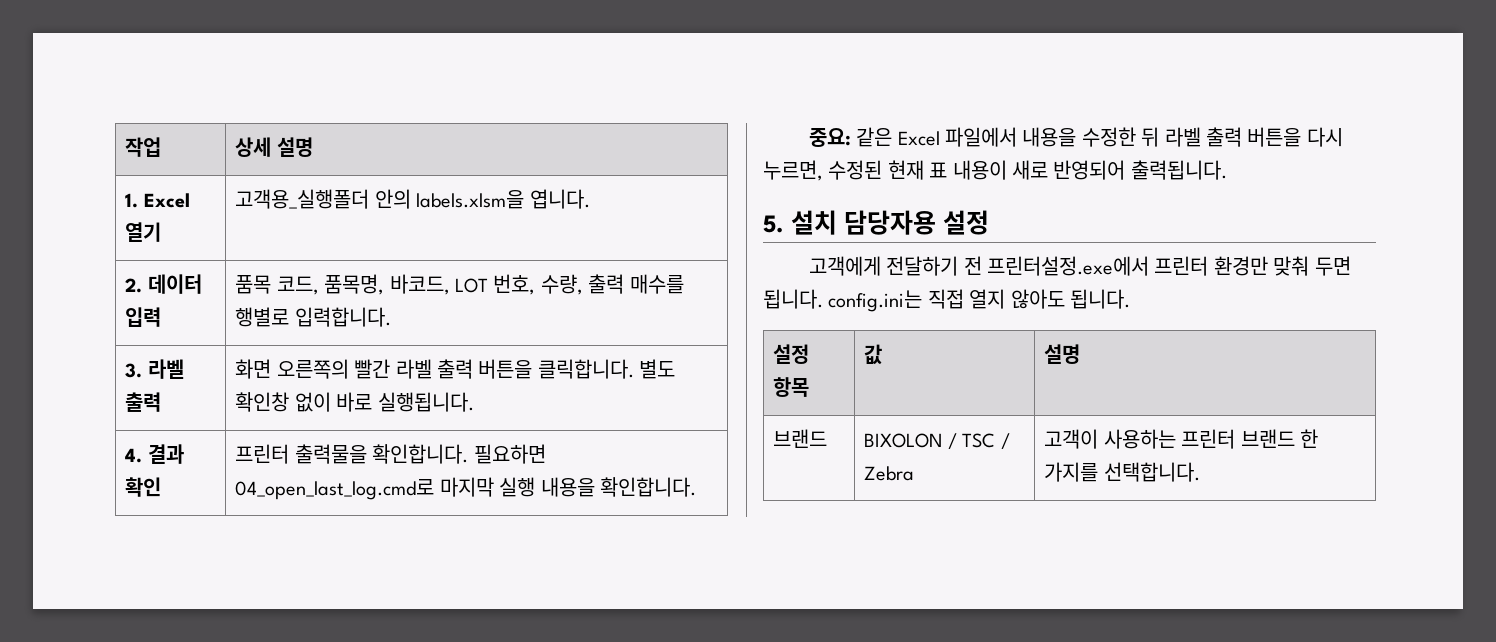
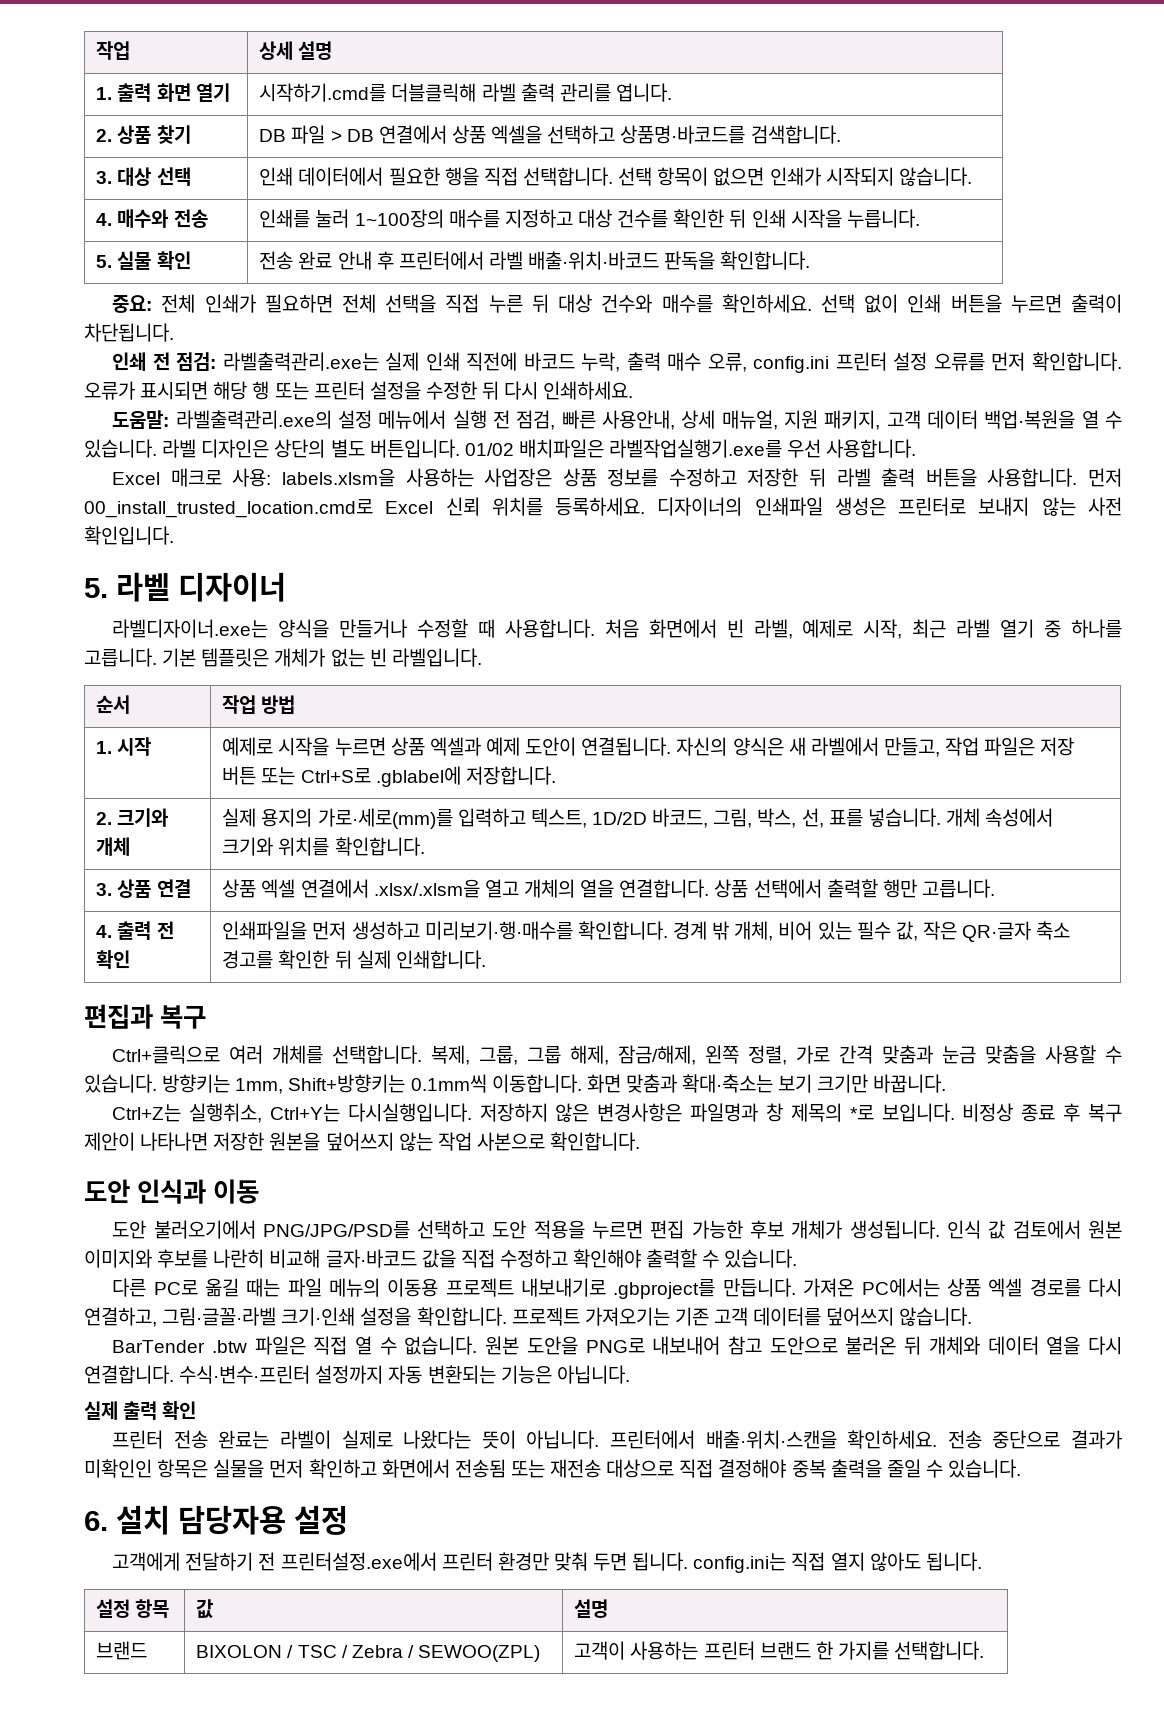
- 1. Excel 열기 | 고객용_실행폴더 안의 labels.xlsm을 엽니다.
- 2. 데이터 입력 | 품목 코드, 품목명, 바코드, LOT 번호, 수량, 출력 매수를 행별로 입력합니다.
- 3. 라벨 출력 | 화면 오른쪽의 빨간 라벨 출력 버튼을 클릭합니다. 별도 확인창 없이 바로 실행됩니다.
- 4. 결과 확인 | 프린터 출력물을 확인합니다. 필요하면 04_open_last_log.cmd로 마지막 실행 내용을 확인합니다.
- 중요: 같은 Excel 파일에서 내용을 수정한 뒤 라벨 출력 버튼을 다시 누르면, 수정된 현재 표 내용이 새로 반영되어 출력됩니다.
- 5. 설치 담당자용 설정
+ 1. 출력 화면 열기 | 시작하기.cmd를 더블클릭해 라벨 출력 관리를 엽니다.
+ 2. 상품 찾기 | DB 파일 > DB 연결에서 상품 엑셀을 선택하고 상품명·바코드를 검색합니다.
+ 3. 대상 선택 | 인쇄 데이터에서 필요한 행을 직접 선택합니다. 선택 항목이 없으면 인쇄가 시작되지 않습니다.
+ 4. 매수와 전송 | 인쇄를 눌러 1~100장의 매수를 지정하고 대상 건수를 확인한 뒤 인쇄 시작을 누릅니다.
+ 5. 실물 확인 | 전송 완료 안내 후 프린터에서 라벨 배출·위치·바코드 판독을 확인합니다.
+ 중요: 전체 인쇄가 필요하면 전체 선택을 직접 누른 뒤 대상 건수와 매수를 확인하세요. 선택 없이 인쇄 버튼을 누르면 출력이 차단됩니다.
+ 인쇄 전 점검: 라벨출력관리.exe는 실제 인쇄 직전에 바코드 누락, 출력 매수 오류, config.ini 프린터 설정 오류를 먼저 확인합니다. 오류가 표시되면 해당 행 또는 프린터 설정을 수정한 뒤 다시 인쇄하세요.
+ 도움말: 라벨출력관리.exe의 설정 메뉴에서 실행 전 점검, 빠른 사용안내, 상세 매뉴얼, 지원 패키지, 고객 데이터 백업·복원을 열 수 있습니다. 라벨 디자인은 상단의 별도 버튼입니다. 01/02 배치파일은 라벨작업실행기.exe를 우선 사용합니다.
+ Excel 매크로 사용: labels.xlsm을 사용하는 사업장은 상품 정보를 수정하고 저장한 뒤 라벨 출력 버튼을 사용합니다. 먼저 00_install_trusted_location.cmd로 Excel 신뢰 위치를 등록하세요. 디자이너의 인쇄파일 생성은 프린터로 보내지 않는 사전 확인입니다.
+ 5. 라벨 디자이너
+ 라벨디자이너.exe는 양식을 만들거나 수정할 때 사용합니다. 처음 화면에서 빈 라벨, 예제로 시작, 최근 라벨 열기 중 하나를 고릅니다. 기본 템플릿은 개체가 없는 빈 라벨입니다.
+ 순서 | 작업 방법
+ 1. 시작 | 예제로 시작을 누르면 상품 엑셀과 예제 도안이 연결됩니다. 자신의 양식은 새 라벨에서 만들고, 작업 파일은 저장 버튼 또는 Ctrl+S로 .gblabel에 저장합니다.
+ 2. 크기와 개체 | 실제 용지의 가로·세로(mm)를 입력하고 텍스트, 1D/2D 바코드, 그림, 박스, 선, 표를 넣습니다. 개체 속성에서 크기와 위치를 확인합니다.
+ 3. 상품 연결 | 상품 엑셀 연결에서 .xlsx/.xlsm을 열고 개체의 열을 연결합니다. 상품 선택에서 출력할 행만 고릅니다.
+ 4. 출력 전 확인 | 인쇄파일을 먼저 생성하고 미리보기·행·매수를 확인합니다. 경계 밖 개체, 비어 있는 필수 값, 작은 QR·글자 축소 경고를 확인한 뒤 실제 인쇄합니다.
+ 편집과 복구
+ Ctrl+클릭으로 여러 개체를 선택합니다. 복제, 그룹, 그룹 해제, 잠금/해제, 왼쪽 정렬, 가로 간격 맞춤과 눈금 맞춤을 사용할 수 있습니다. 방향키는 1mm, Shift+방향키는 0.1mm씩 이동합니다. 화면 맞춤과 확대·축소는 보기 크기만 바꿉니다.
+ Ctrl+Z는 실행취소, Ctrl+Y는 다시실행입니다. 저장하지 않은 변경사항은 파일명과 창 제목의 *로 보입니다. 비정상 종료 후 복구 제안이 나타나면 저장한 원본을 덮어쓰지 않는 작업 사본으로 확인합니다.
+ 도안 인식과 이동
+ 도안 불러오기에서 PNG/JPG/PSD를 선택하고 도안 적용을 누르면 편집 가능한 후보 개체가 생성됩니다. 인식 값 검토에서 원본 이미지와 후보를 나란히 비교해 글자·바코드 값을 직접 수정하고 확인해야 출력할 수 있습니다.
+ 다른 PC로 옮길 때는 파일 메뉴의 이동용 프로젝트 내보내기로 .gbproject를 만듭니다. 가져온 PC에서는 상품 엑셀 경로를 다시 연결하고, 그림·글꼴·라벨 크기·인쇄 설정을 확인합니다. 프로젝트 가져오기는 기존 고객 데이터를 덮어쓰지 않습니다.
+ BarTender .btw 파일은 직접 열 수 없습니다. 원본 도안을 PNG로 내보내어 참고 도안으로 불러온 뒤 개체와 데이터 열을 다시 연결합니다. 수식·변수·프린터 설정까지 자동 변환되는 기능은 아닙니다.
+ 실제 출력 확인
+ 프린터 전송 완료는 라벨이 실제로 나왔다는 뜻이 아닙니다. 프린터에서 배출·위치·스캔을 확인하세요. 전송 중단으로 결과가 미확인인 항목은 실물을 먼저 확인하고 화면에서 전송됨 또는 재전송 대상으로 직접 결정해야 중복 출력을 줄일 수 있습니다.
+ 6. 설치 담당자용 설정
- 브랜드 | BIXOLON / TSC / Zebra | 고객이 사용하는 프린터 브랜드 한 가지를 선택합니다.
+ 브랜드 | BIXOLON / TSC / Zebra / SEWOO(ZPL) | 고객이 사용하는 프린터 브랜드 한 가지를 선택합니다.

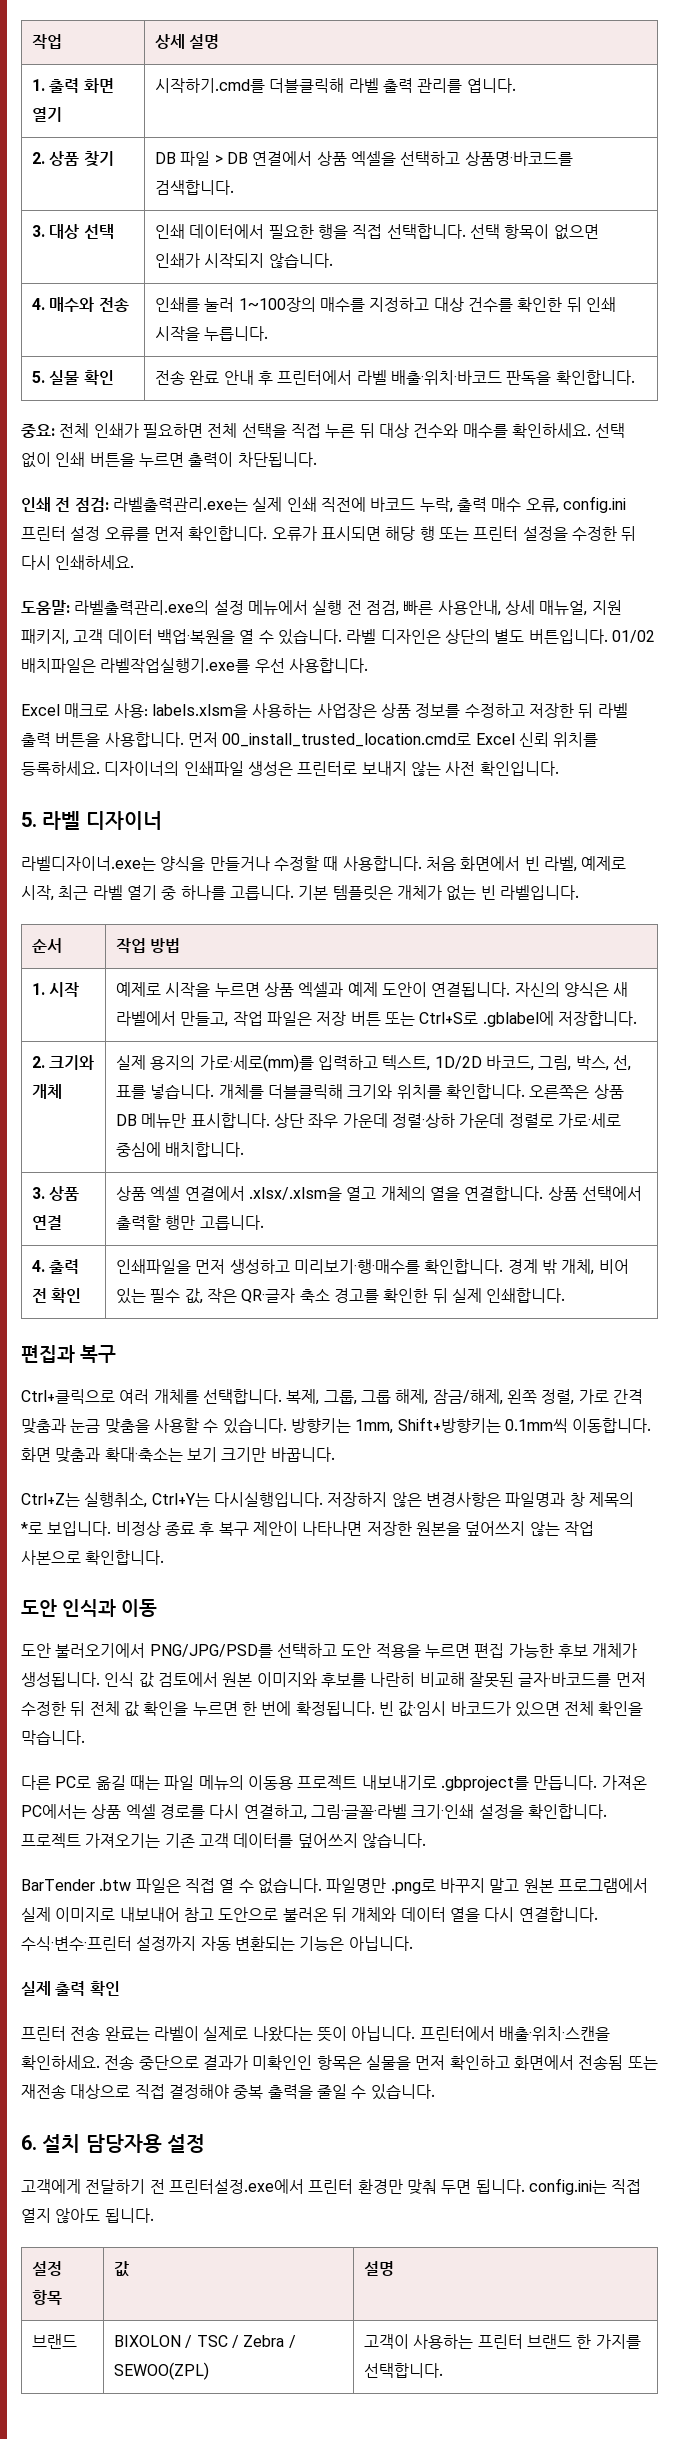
- 2. 크기와 개체 | 실제 용지의 가로·세로(mm)를 입력하고 텍스트, 1D/2D 바코드, 그림, 박스, 선, 표를 넣습니다. 개체 속성에서 크기와 위치를 확인합니다.
+ 2. 크기와 개체 | 실제 용지의 가로·세로(mm)를 입력하고 텍스트, 1D/2D 바코드, 그림, 박스, 선, 표를 넣습니다. 개체를 더블클릭해 크기와 위치를 확인합니다. 오른쪽은 상품 DB 메뉴만 표시합니다. 상단 좌우 가운데 정렬·상하 가운데 정렬로 가로·세로 중심에 배치합니다.
- 인식 값 검토에서 원본 이미지와 후보를 나란히 비교해 글자·바코드 값을 직접 수정하고 확인해야 출력할 수 있습니다.
+ 인식 값 검토에서 원본 이미지와 후보를 나란히 비교해 잘못된 글자·바코드를 먼저 수정한 뒤 전체 값 확인을 누르면 한 번에 확정됩니다. 빈 값·임시 바코드가 있으면 전체 확인을 막습니다.
- 원본 도안을 PNG로 내보내어 참고 도안으로 불러온 뒤 개체와 데이터 열을 다시 연결합니다.
+ 파일명만 .png로 바꾸지 말고 원본 프로그램에서 실제 이미지로 내보내어 참고 도안으로 불러온 뒤 개체와 데이터 열을 다시 연결합니다.

